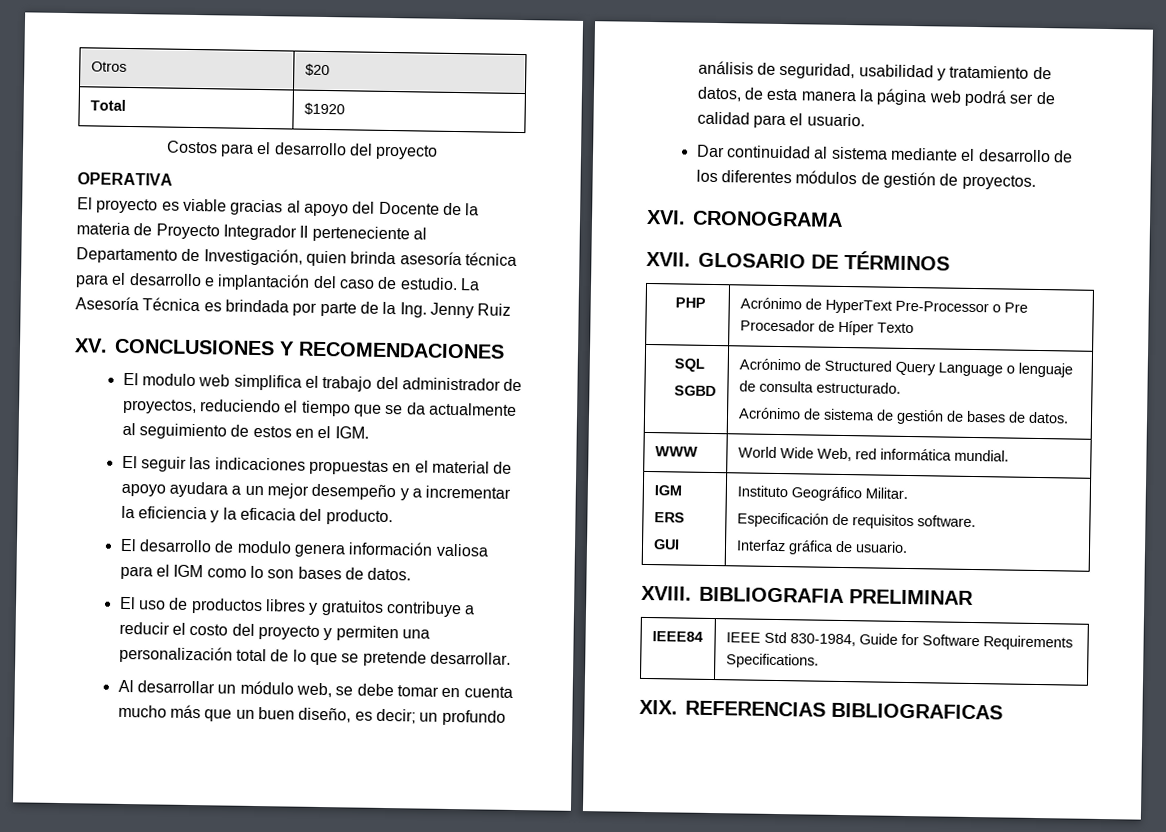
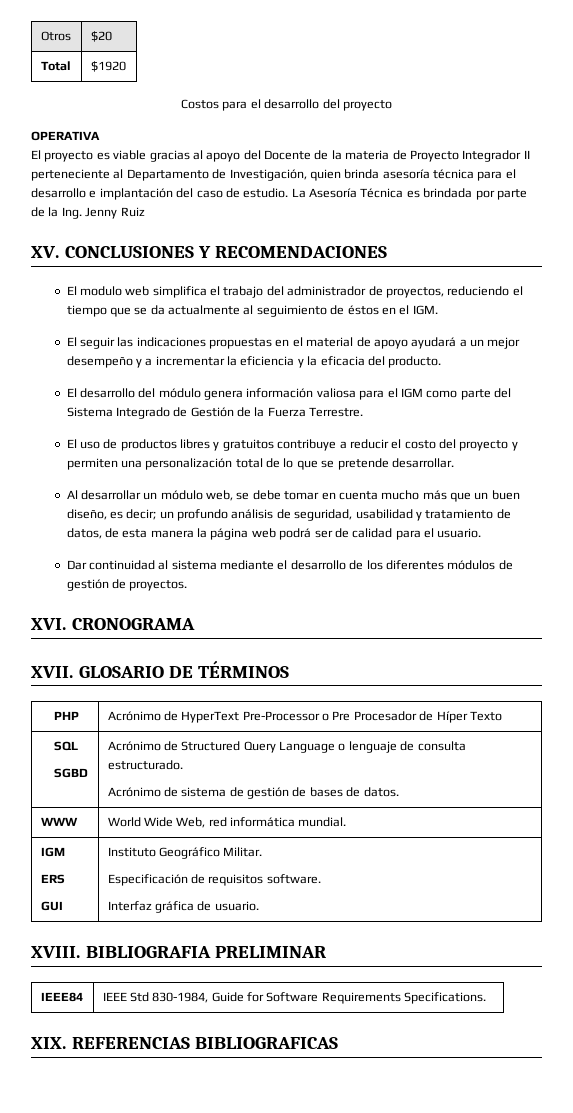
- El modulo web simplifica el trabajo del administrador de proyectos, reduciendo el tiempo que se da actualmente al seguimiento de estos en el IGM.
+ El modulo web simplifica el trabajo del administrador de proyectos, reduciendo el tiempo que se da actualmente al seguimiento de éstos en el IGM.
- El seguir las indicaciones propuestas en el material de apoyo ayudara a un mejor desempeño y a incrementar la eficiencia y la eficacia del producto.
+ El seguir las indicaciones propuestas en el material de apoyo ayudará a un mejor desempeño y a incrementar la eficiencia y la eficacia del producto.
- El desarrollo de modulo genera información valiosa para el IGM como lo son bases de datos.
+ El desarrollo del módulo genera información valiosa para el IGM como parte del Sistema Integrado de Gestión de la Fuerza Terrestre.

